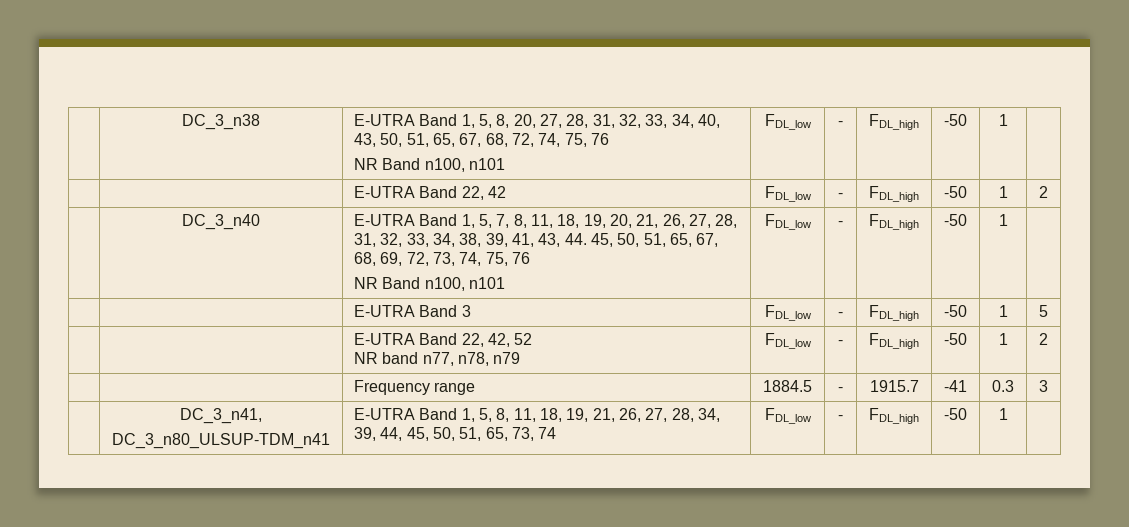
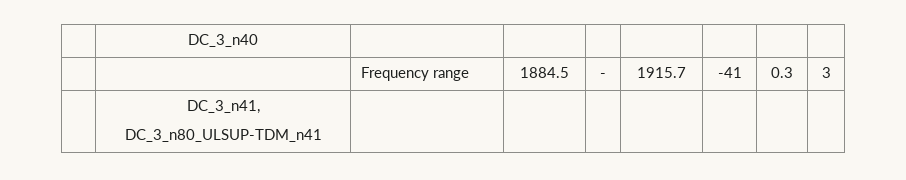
- | DC_3_n38 | E-UTRA Band 1, 5, 8, 20, 27, 28, 31, 32, 33, 34, 40, 43, 50, 51, 65, 67, 68, 72, 74, 75, 76
- NR Band n100, n101 | FDL_low | - | FDL_high | -50 | 1 |
- | | E-UTRA Band 22, 42 | FDL_low | - | FDL_high | -50 | 1 | 2
- | DC_3_n40 | E-UTRA Band 1, 5, 7, 8, 11, 18, 19, 20, 21, 26, 27, 28, 31, 32, 33, 34, 38, 39, 41, 43, 44. 45, 50, 51, 65, 67, 68, 69, 72, 73, 74, 75, 76
- NR Band n100, n101 | FDL_low | - | FDL_high | -50 | 1 |
- | | E-UTRA Band 3 | FDL_low | - | FDL_high | -50 | 1 | 5
- | | E-UTRA Band 22, 42, 52
- NR band n77, n78, n79 | FDL_low | - | FDL_high | -50 | 1 | 2
+ | DC_3_n40 | | | | | | |
  | DC_3_n41,
- DC_3_n80_ULSUP-TDM_n41 | E-UTRA Band 1, 5, 8, 11, 18, 19, 21, 26, 27, 28, 34, 39, 44, 45, 50, 51, 65, 73, 74 | FDL_low | - | FDL_high | -50 | 1 |
+ DC_3_n80_ULSUP-TDM_n41 | | | | | | |

